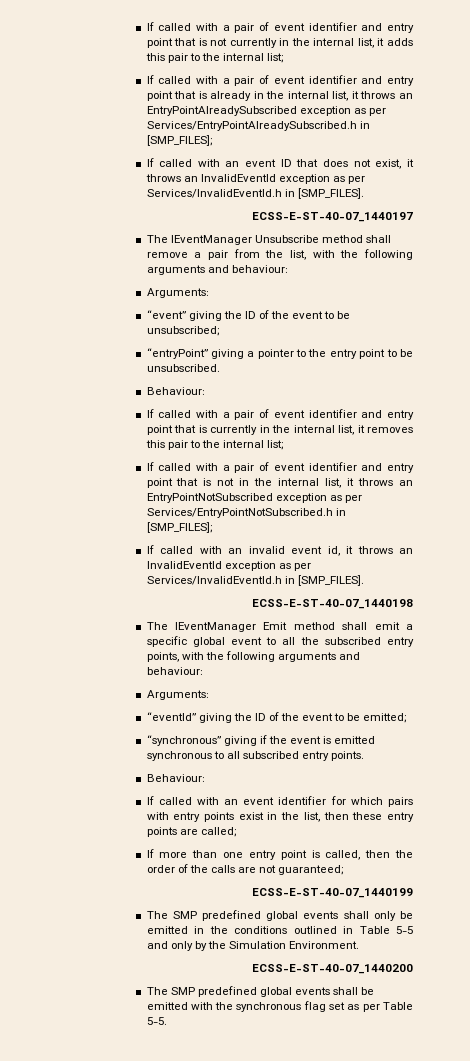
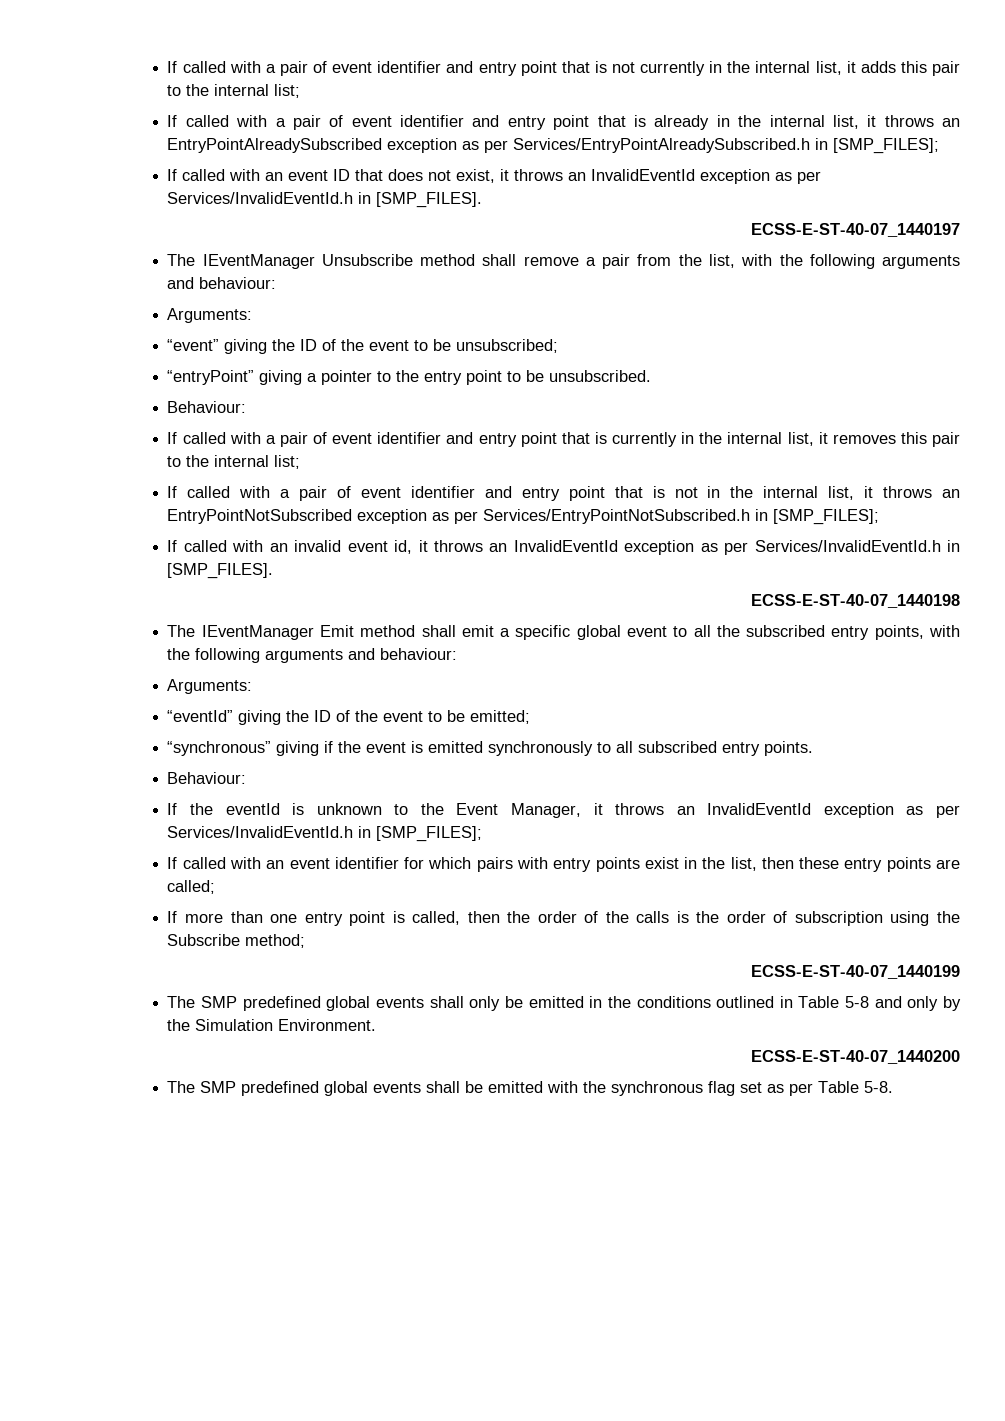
- “synchronous” giving if the event is emitted synchronous to all subscribed entry points.
+ “synchronous” giving if the event is emitted synchronously to all subscribed entry points.
+ If the eventId is unknown to the Event Manager, it throws an InvalidEventId exception as per Services/InvalidEventId.h in [SMP_FILES];
- If more than one entry point is called, then the order of the calls are not guaranteed;
+ If more than one entry point is called, then the order of the calls is the order of subscription using the Subscribe method;
- The SMP predefined global events shall only be emitted in the conditions outlined in Table 5-5 and only by the Simulation Environment.
+ The SMP predefined global events shall only be emitted in the conditions outlined in Table 5-8 and only by the Simulation Environment.
- The SMP predefined global events shall be emitted with the synchronous flag set as per Table 5-5.
+ The SMP predefined global events shall be emitted with the synchronous flag set as per Table 5-8.

